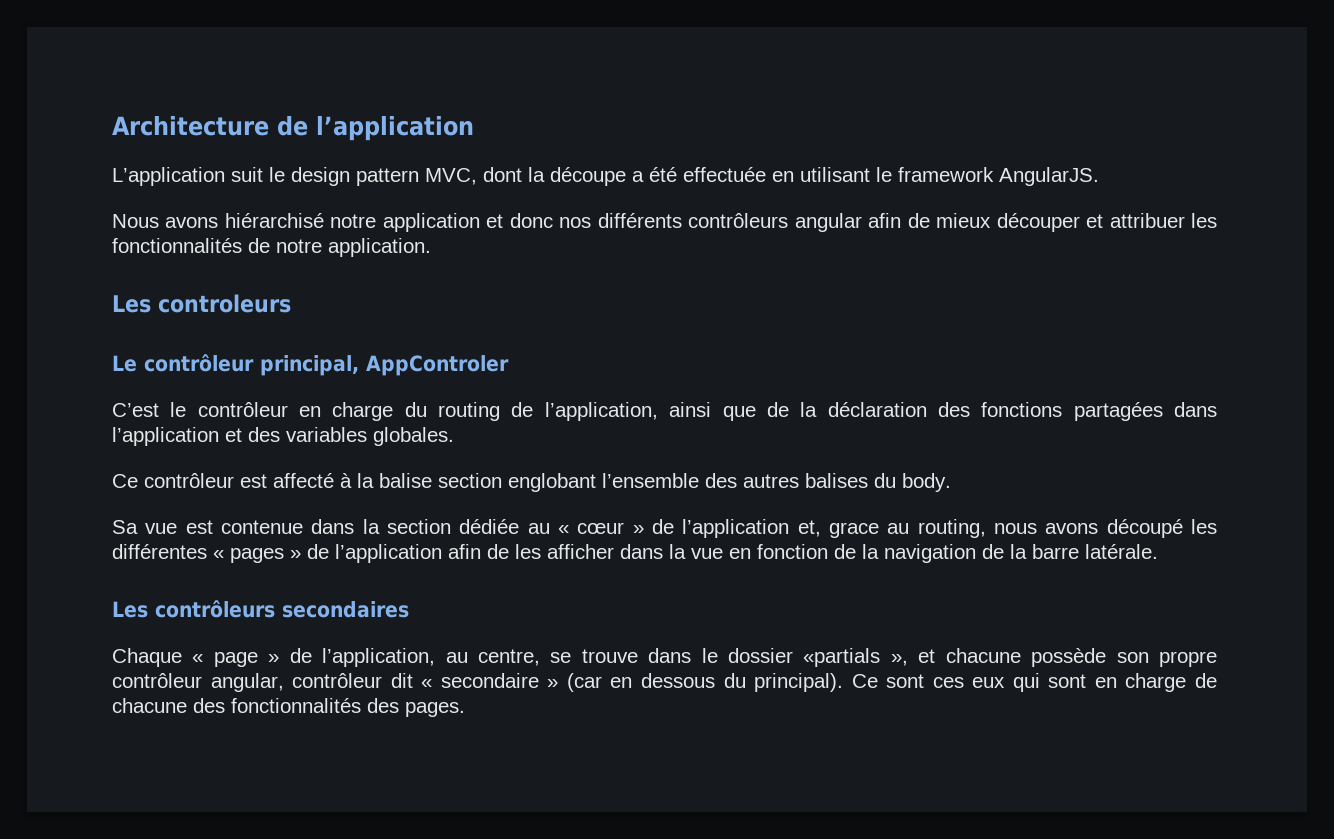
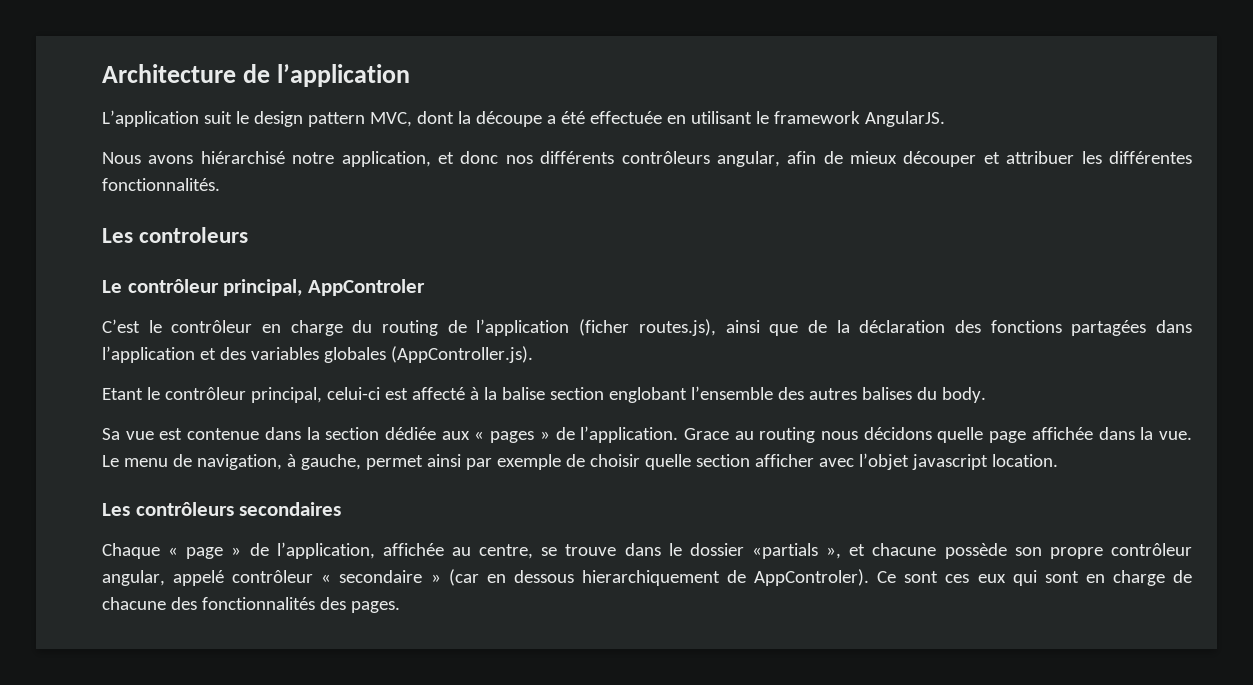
- Nous avons hiérarchisé notre application et donc nos différents contrôleurs angular afin de mieux découper et attribuer les fonctionnalités de notre application.
+ Nous avons hiérarchisé notre application, et donc nos différents contrôleurs angular, afin de mieux découper et attribuer les différentes fonctionnalités.
- C’est le contrôleur en charge du routing de l’application, ainsi que de la déclaration des fonctions partagées dans l’application et des variables globales.
- Ce contrôleur est affecté à la balise section englobant l’ensemble des autres balises du body.
+ C’est le contrôleur en charge du routing de l’application (ficher routes.js), ainsi que de la déclaration des fonctions partagées dans l’application et des variables globales (AppController.js).
+ Etant le contrôleur principal, celui-ci est affecté à la balise section englobant l’ensemble des autres balises du body.
- Sa vue est contenue dans la section dédiée au « cœur » de l’application et, grace au routing, nous avons découpé les différentes « pages » de l’application afin de les afficher dans la vue en fonction de la navigation de la barre latérale.
+ Sa vue est contenue dans la section dédiée aux « pages » de l’application. Grace au routing nous décidons quelle page affichée dans la vue. Le menu de navigation, à gauche, permet ainsi par exemple de choisir quelle section afficher avec l’objet javascript location.
- Chaque « page » de l’application, au centre, se trouve dans le dossier «partials », et chacune possède son propre contrôleur angular, contrôleur dit « secondaire » (car en dessous du principal).
+ Chaque « page » de l’application, affichée au centre, se trouve dans le dossier «partials », et chacune possède son propre contrôleur angular, appelé contrôleur « secondaire » (car en dessous hierarchiquement de AppControler).

